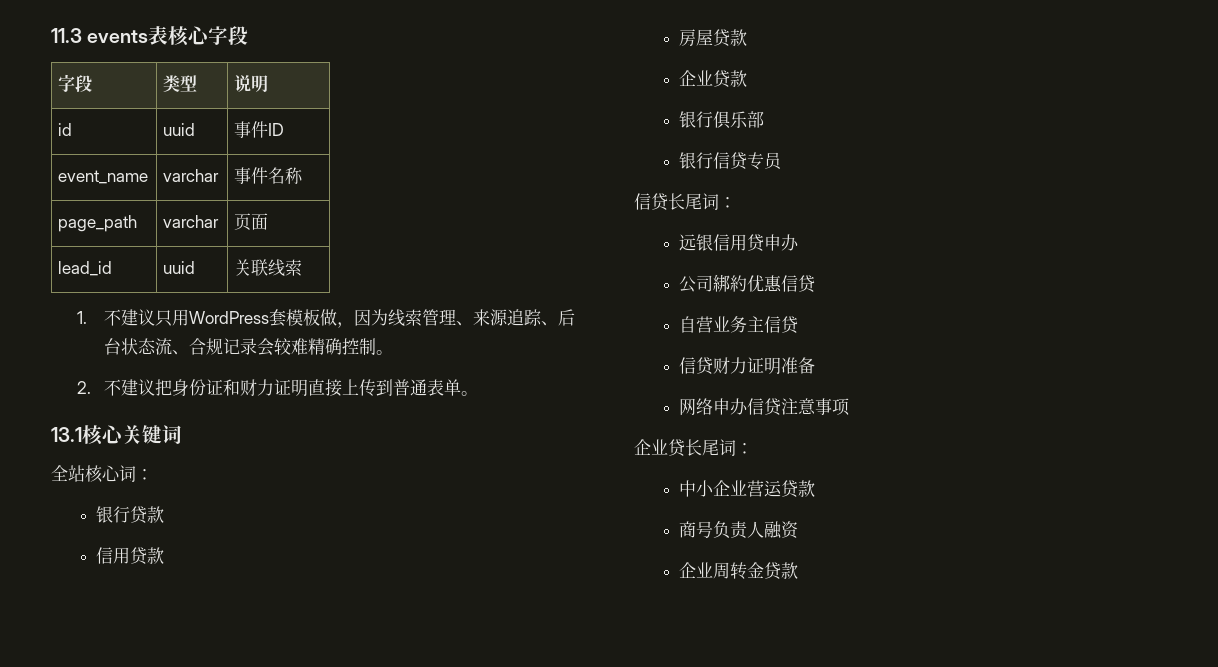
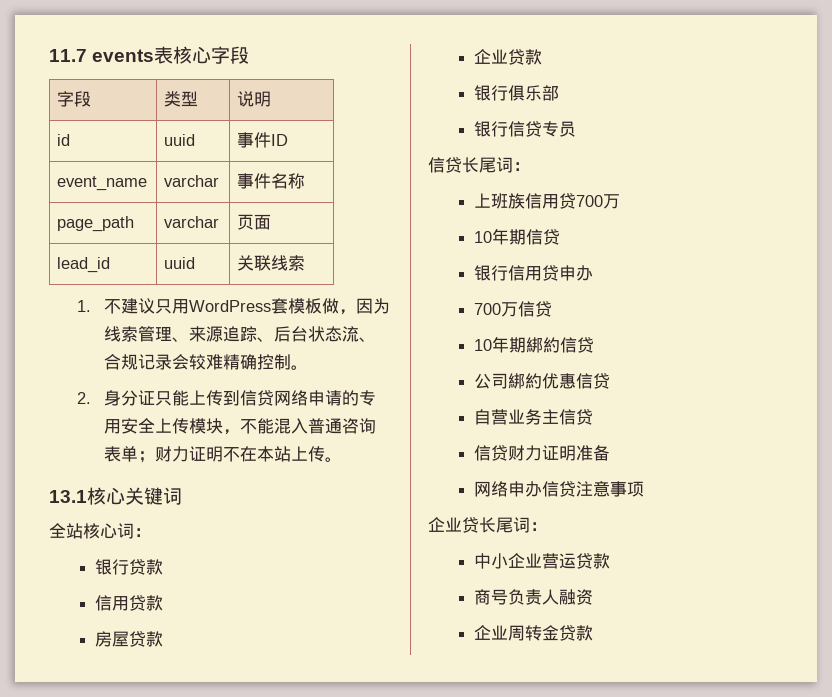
- 11.3 events表核心字段
+ 11.7 events表核心字段
- 2.不建议把身份证和财力证明直接上传到普通表单。
+ 2.身分证只能上传到信贷网络申请的专用安全上传模块，不能混入普通咨询表单；财力证明不在本站上传。
- 远银信用贷申办
+ 上班族信用贷700万
+ 10年期信贷
+ 银行信用贷申办
+ 700万信贷
+ 10年期綁約信贷

